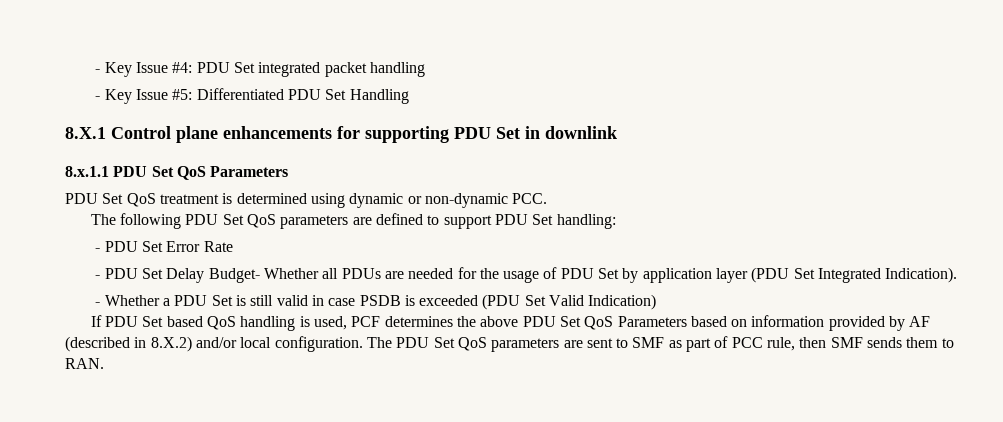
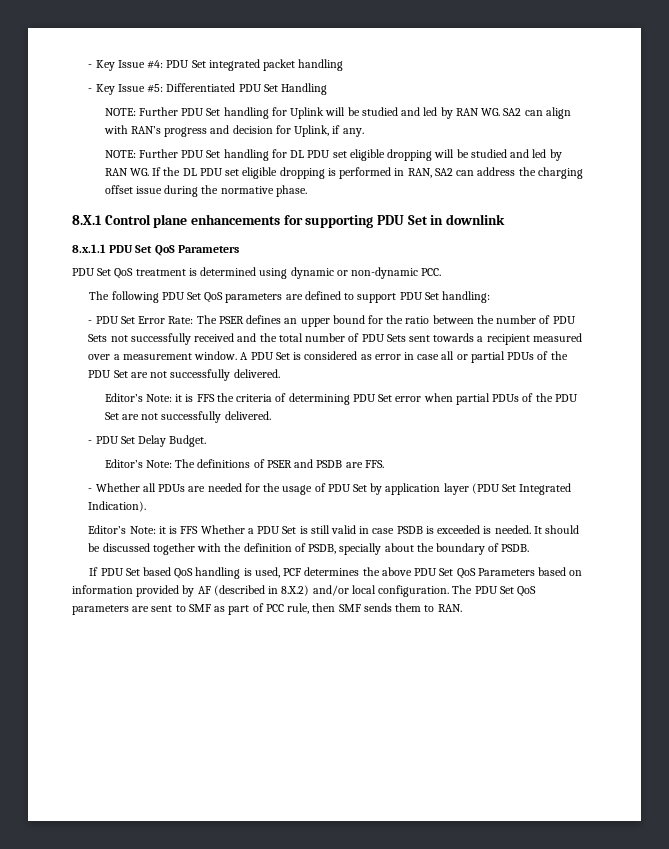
+ NOTE: Further PDU Set handling for Uplink will be studied and led by RAN WG. SA2 can align with RAN’s progress and decision for Uplink, if any.
+ NOTE: Further PDU Set handling for DL PDU set eligible dropping will be studied and led by RAN WG. If the DL PDU set eligible dropping is performed in RAN, SA2 can address the charging offset issue during the normative phase.
- - PDU Set Error Rate
- - PDU Set Delay Budget- Whether all PDUs are needed for the usage of PDU Set by application layer (PDU Set Integrated Indication).
+ - PDU Set Error Rate: The PSER defines an upper bound for the ratio between the number of PDU Sets not successfully received and the total number of PDU Sets sent towards a recipient measured over a measurement window. A PDU Set is considered as error in case all or partial PDUs of the PDU Set are not successfully delivered.
+ Editor’s Note: it is FFS the criteria of determining PDU Set error when partial PDUs of the PDU Set are not successfully delivered.
+ - PDU Set Delay Budget.
+ Editor’s Note: The definitions of PSER and PSDB are FFS.
+ - Whether all PDUs are needed for the usage of PDU Set by application layer (PDU Set Integrated Indication).
- - Whether a PDU Set is still valid in case PSDB is exceeded (PDU Set Valid Indication)
+ Editor’s Note: it is FFS Whether a PDU Set is still valid in case PSDB is exceeded is needed. It should be discussed together with the definition of PSDB, specially about the boundary of PSDB.

